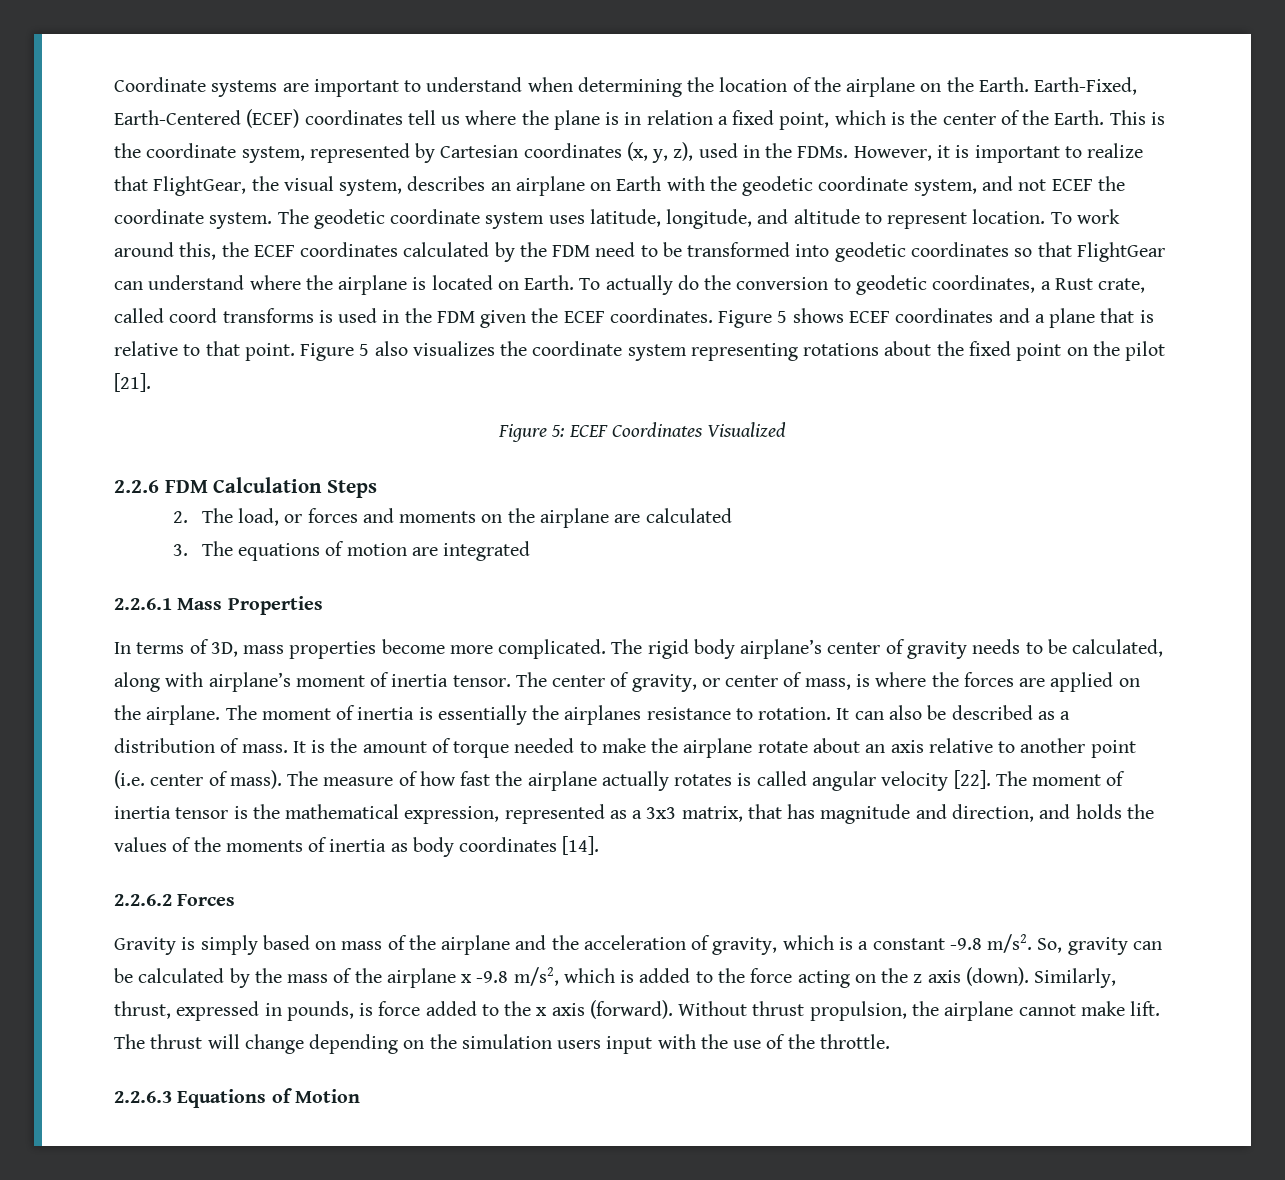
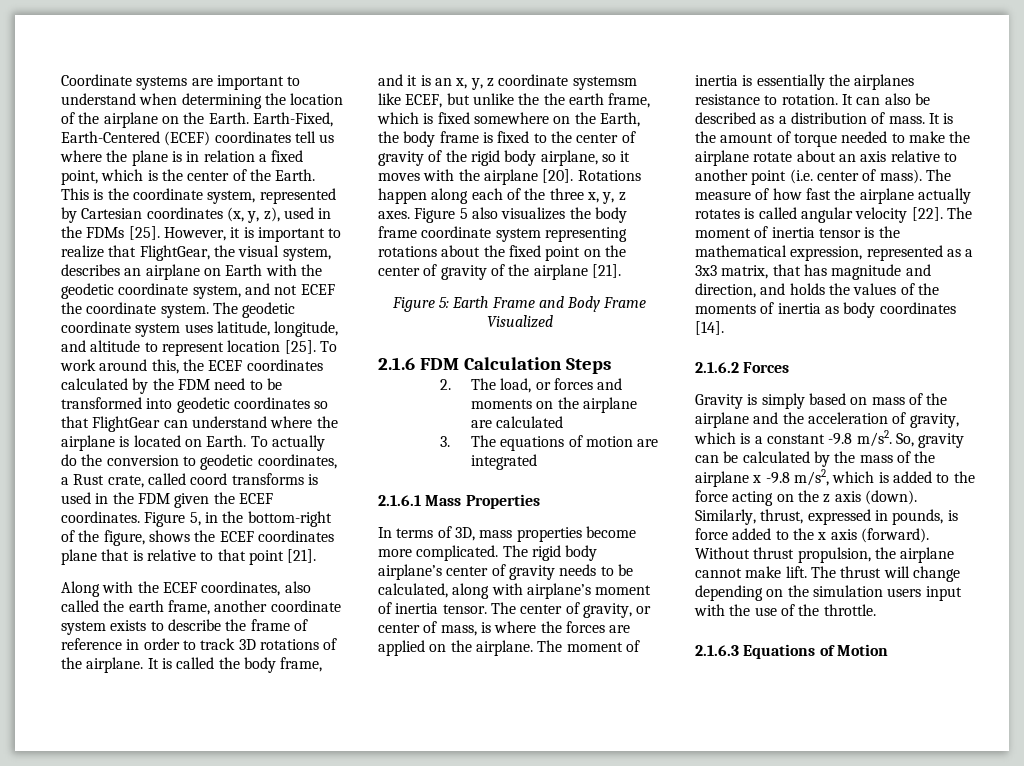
- This is the coordinate system, represented by Cartesian coordinates (x, y, z), used in the FDMs.
+ This is the coordinate system, represented by Cartesian coordinates (x, y, z), used in the FDMs [25].
- The geodetic coordinate system uses latitude, longitude, and altitude to represent location.
+ The geodetic coordinate system uses latitude, longitude, and altitude to represent location [25].
- Figure 5 shows ECEF coordinates and a plane that is relative to that point.
+ Figure 5, in the bottom-right of the figure, shows the ECEF coordinates plane that is relative to that point [21].
+ Along with the ECEF coordinates, also called the earth frame, another coordinate system exists to describe the frame of reference in order to track 3D rotations of the airplane. It is called the body frame, and it is an x, y, z coordinate systemsm like ECEF, but unlike the the earth frame, which is fixed somewhere on the Earth, the body frame is fixed to the center of gravity of the rigid body airplane, so it moves with the airplane [20]. Rotations happen along each of the three x, y, z axes.
- Figure 5 also visualizes the coordinate system representing rotations about the fixed point on the pilot [21].
- Figure 5: ECEF Coordinates Visualized
+ Figure 5 also visualizes the body frame coordinate system representing rotations about the fixed point on the center of gravity of the airplane [21].
+ Figure 5: Earth Frame and Body Frame Visualized
- 2.2.6 FDM Calculation Steps
+ 2.1.6 FDM Calculation Steps
- 2.2.6.1 Mass Properties
+ 2.1.6.1 Mass Properties
- 2.2.6.2 Forces
+ 2.1.6.2 Forces
- 2.2.6.3 Equations of Motion
+ 2.1.6.3 Equations of Motion

